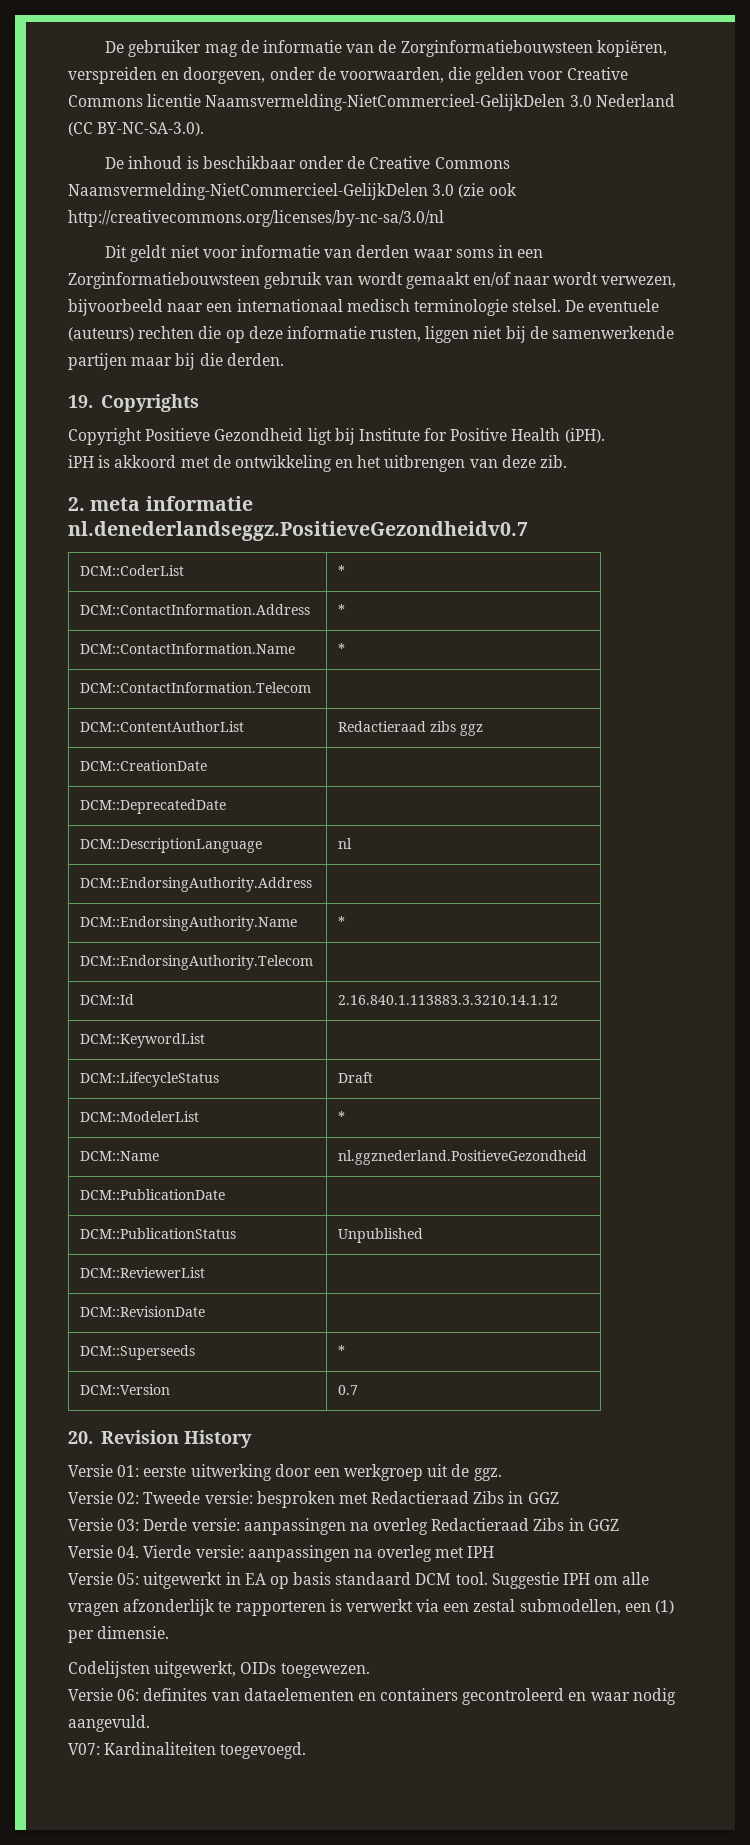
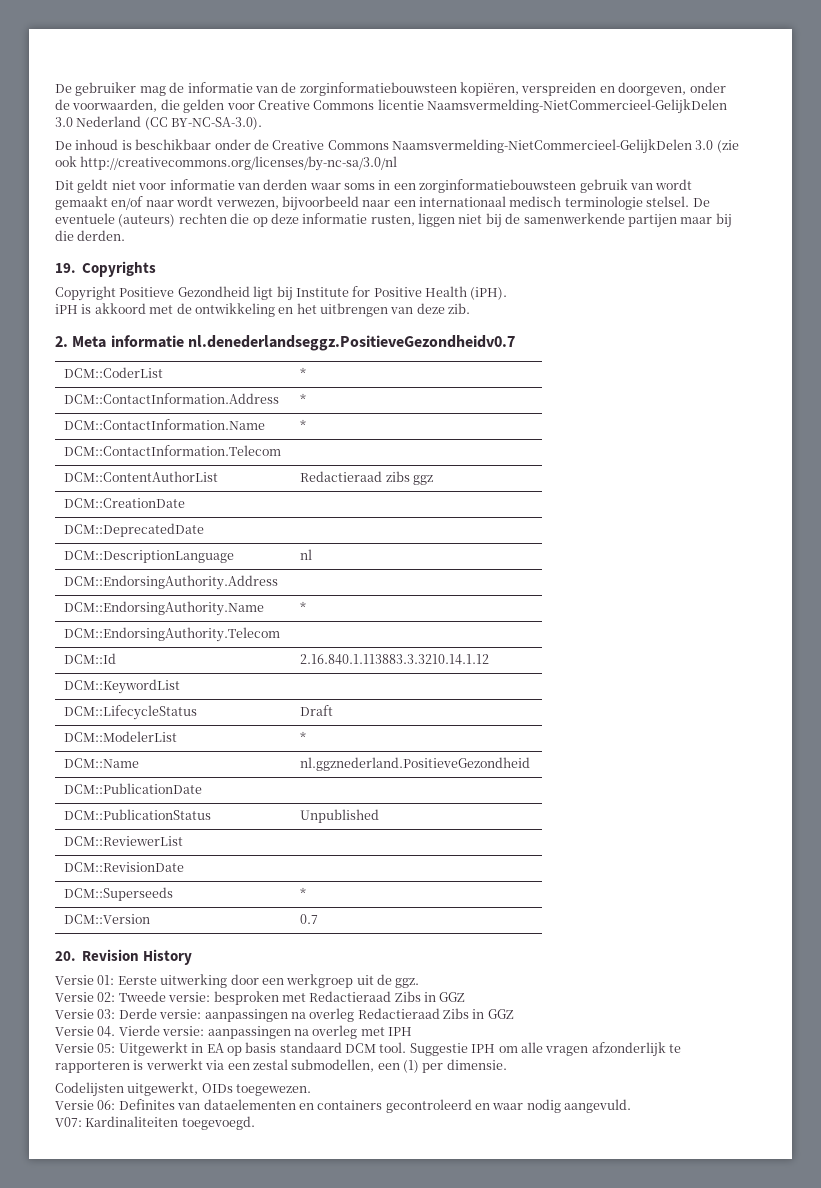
- De gebruiker mag de informatie van de Zorginformatiebouwsteen kopiëren, verspreiden en doorgeven, onder de voorwaarden, die gelden voor Creative Commons licentie Naamsvermelding-NietCommercieel-GelijkDelen 3.0 Nederland (CC BY-NC-SA-3.0).
+ De gebruiker mag de informatie van de zorginformatiebouwsteen kopiëren, verspreiden en doorgeven, onder de voorwaarden, die gelden voor Creative Commons licentie Naamsvermelding-NietCommercieel-GelijkDelen 3.0 Nederland (CC BY-NC-SA-3.0).
- Dit geldt niet voor informatie van derden waar soms in een Zorginformatiebouwsteen gebruik van wordt gemaakt en/of naar wordt verwezen, bijvoorbeeld naar een internationaal medisch terminologie stelsel.
+ Dit geldt niet voor informatie van derden waar soms in een zorginformatiebouwsteen gebruik van wordt gemaakt en/of naar wordt verwezen, bijvoorbeeld naar een internationaal medisch terminologie stelsel.
- 2. meta informatie nl.denederlandseggz.PositieveGezondheidv0.7
+ 2. Meta informatie nl.denederlandseggz.PositieveGezondheidv0.7
- Versie 01: eerste uitwerking door een werkgroep uit de ggz.
+ Versie 01: Eerste uitwerking door een werkgroep uit de ggz.
- Versie 05: uitgewerkt in EA op basis standaard DCM tool.
+ Versie 05: Uitgewerkt in EA op basis standaard DCM tool.
- Versie 06: definites van dataelementen en containers gecontroleerd en waar nodig aangevuld.
+ Versie 06: Definites van dataelementen en containers gecontroleerd en waar nodig aangevuld.

